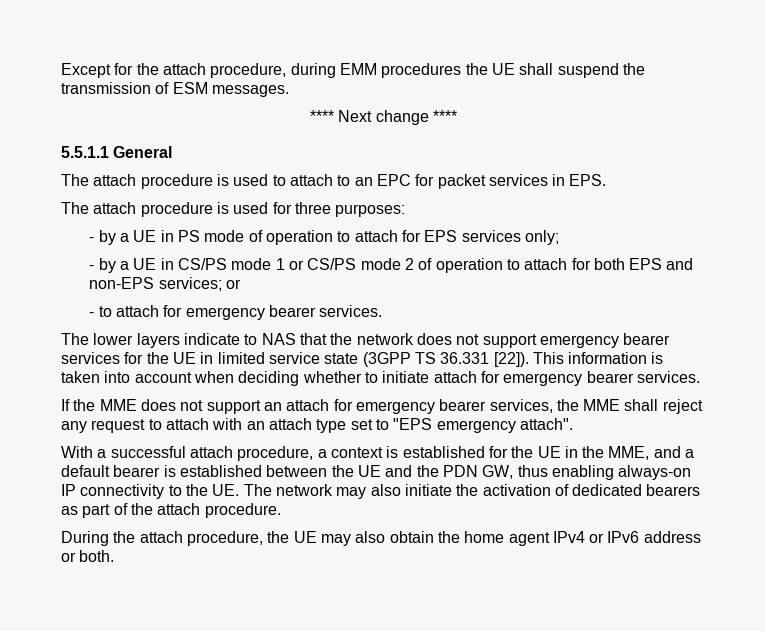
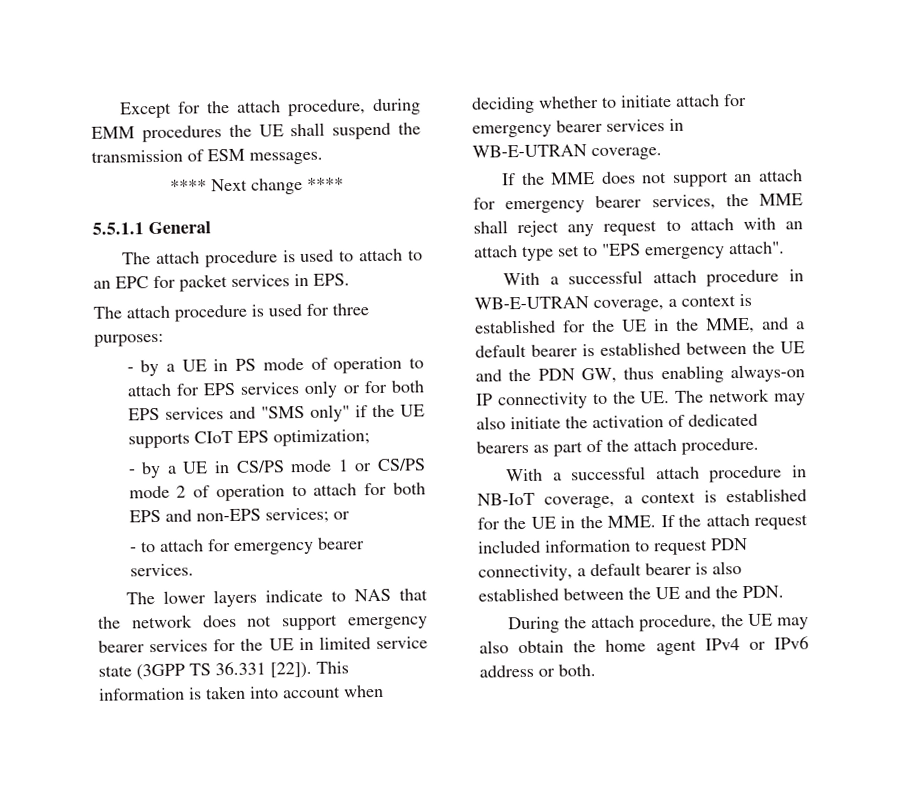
- - by a UE in PS mode of operation to attach for EPS services only;
+ - by a UE in PS mode of operation to attach for EPS services only or for both EPS services and "SMS only" if the UE supports CIoT EPS optimization;
- This information is taken into account when deciding whether to initiate attach for emergency bearer services.
+ This information is taken into account when deciding whether to initiate attach for emergency bearer services in WB-E-UTRAN coverage.
- With a successful attach procedure, a context is established for the UE in the MME, and a default bearer is established between the UE and the PDN GW, thus enabling always-on IP connectivity to the UE. The network may also initiate the activation of dedicated bearers as part of the attach procedure.
+ With a successful attach procedure in WB-E-UTRAN coverage, a context is established for the UE in the MME, and a default bearer is established between the UE and the PDN GW, thus enabling always-on IP connectivity to the UE. The network may also initiate the activation of dedicated bearers as part of the attach procedure.
+ With a successful attach procedure in NB-IoT coverage, a context is established for the UE in the MME. If the attach request included information to request PDN connectivity, a default bearer is also established between the UE and the PDN.

